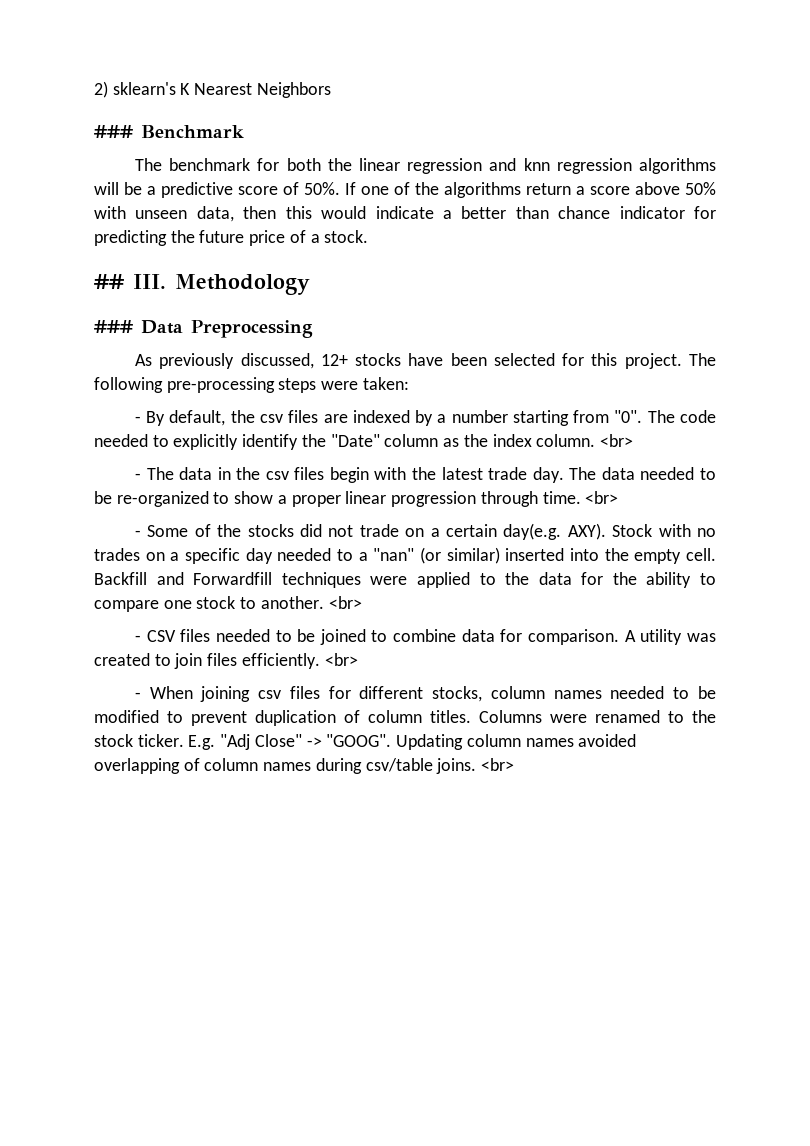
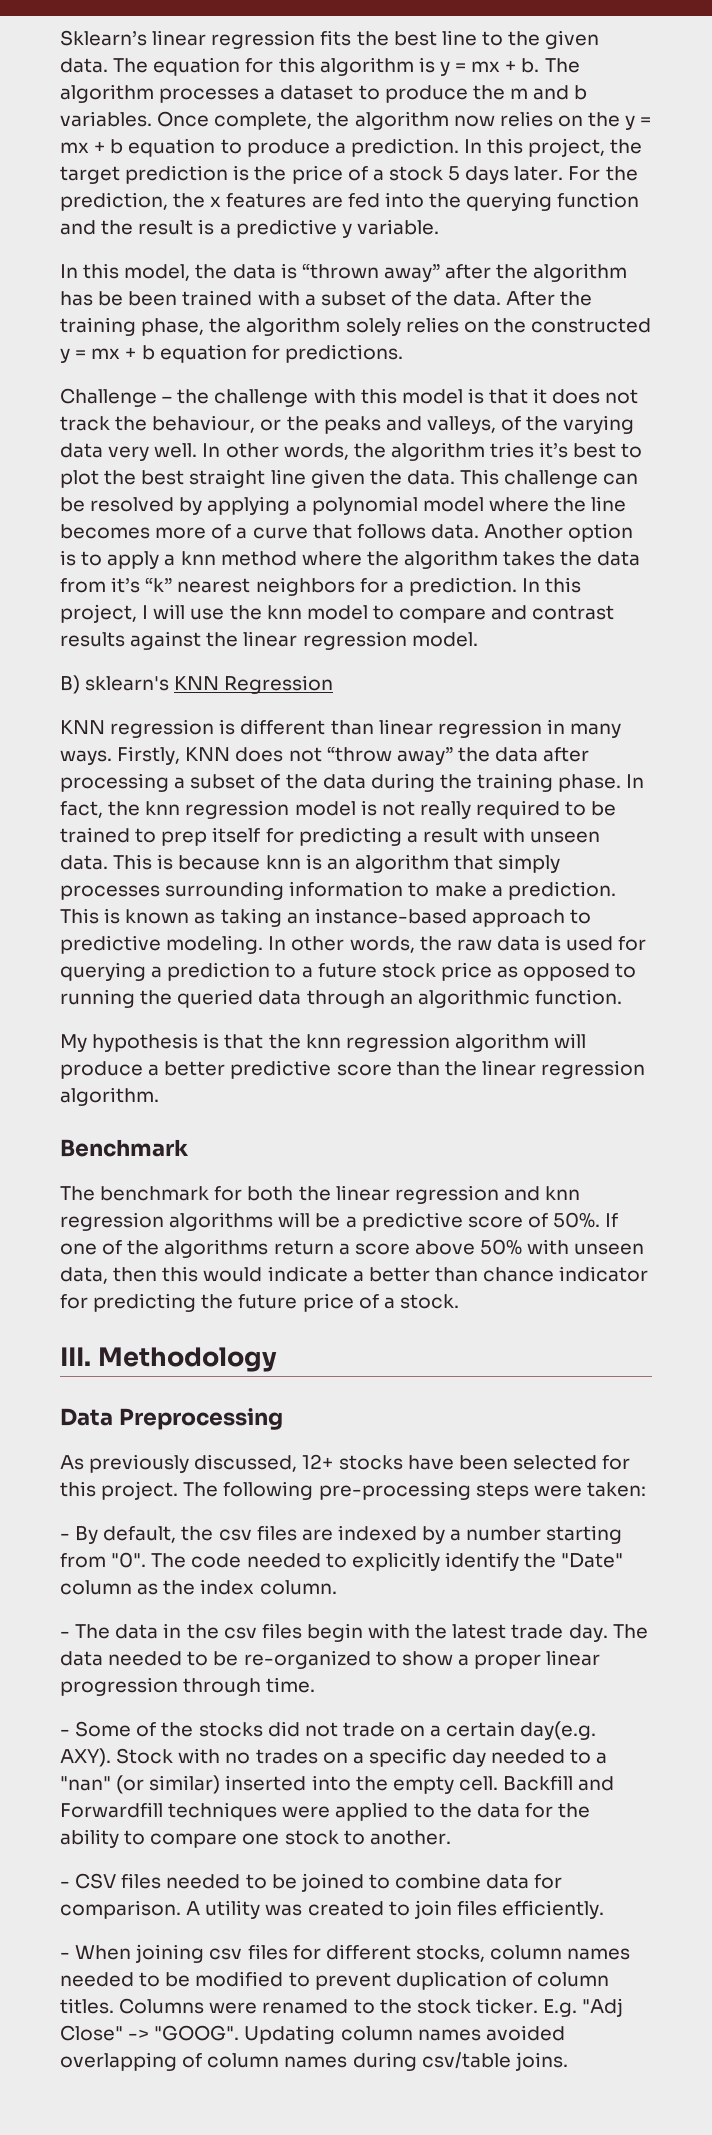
- 2) sklearn's K Nearest Neighbors
- ### Benchmark
+ Sklearn’s linear regression fits the best line to the given data. The equation for this algorithm is y = mx + b. The algorithm processes a dataset to produce the m and b variables. Once complete, the algorithm now relies on the y = mx + b equation to produce a prediction. In this project, the target prediction is the price of a stock 5 days later. For the prediction, the x features are fed into the querying function and the result is a predictive y variable.
+ In this model, the data is “thrown away” after the algorithm has be been trained with a subset of the data. After the training phase, the algorithm solely relies on the constructed y = mx + b equation for predictions.
+ Challenge – the challenge with this model is that it does not track the behaviour, or the peaks and valleys, of the varying data very well. In other words, the algorithm tries it’s best to plot the best straight line given the data. This challenge can be resolved by applying a polynomial model where the line becomes more of a curve that follows data. Another option is to apply a knn method where the algorithm takes the data from it’s “k” nearest neighbors for a prediction. In this project, I will use the knn model to compare and contrast results against the linear regression model.
+ B) sklearn's KNN Regression
+ KNN regression is different than linear regression in many ways. Firstly, KNN does not “throw away” the data after processing a subset of the data during the training phase. In fact, the knn regression model is not really required to be trained to prep itself for predicting a result with unseen data. This is because knn is an algorithm that simply processes surrounding information to make a prediction. This is known as taking an instance-based approach to predictive modeling. In other words, the raw data is used for querying a prediction to a future stock price as opposed to running the queried data through an algorithmic function.
+ My hypothesis is that the knn regression algorithm will produce a better predictive score than the linear regression algorithm.
+ Benchmark
- ## III. Methodology
+ III. Methodology
- ### Data Preprocessing
+ Data Preprocessing
- The code needed to explicitly identify the "Date" column as the index column. <br>
+ The code needed to explicitly identify the "Date" column as the index column.
- The data needed to be re-organized to show a proper linear progression through time. <br>
+ The data needed to be re-organized to show a proper linear progression through time.
- Backfill and Forwardfill techniques were applied to the data for the ability to compare one stock to another. <br>
+ Backfill and Forwardfill techniques were applied to the data for the ability to compare one stock to another.
- A utility was created to join files efficiently. <br>
+ A utility was created to join files efficiently.
- Updating column names avoided overlapping of column names during csv/table joins. <br>
+ Updating column names avoided overlapping of column names during csv/table joins.

